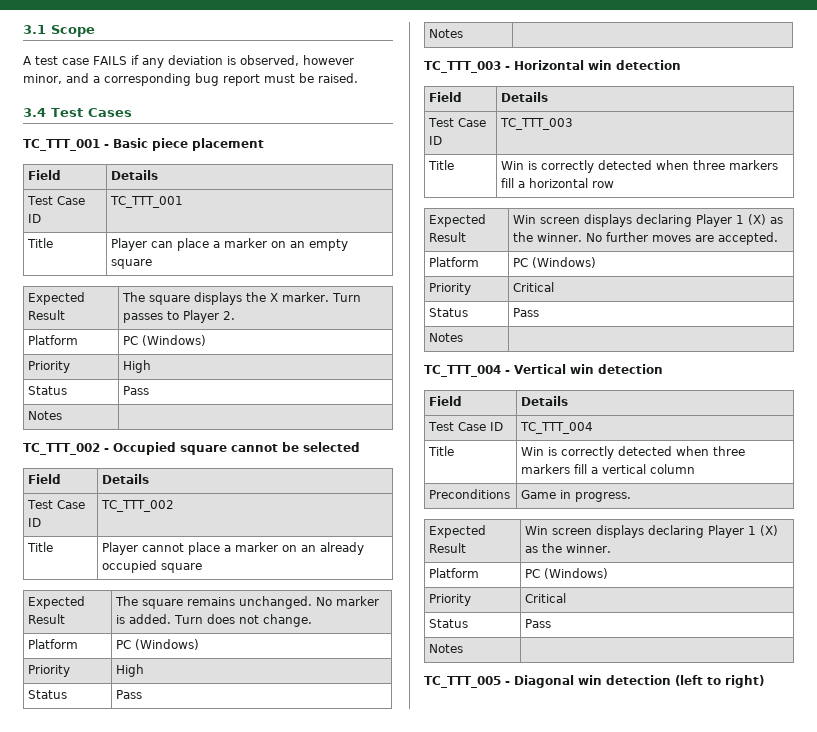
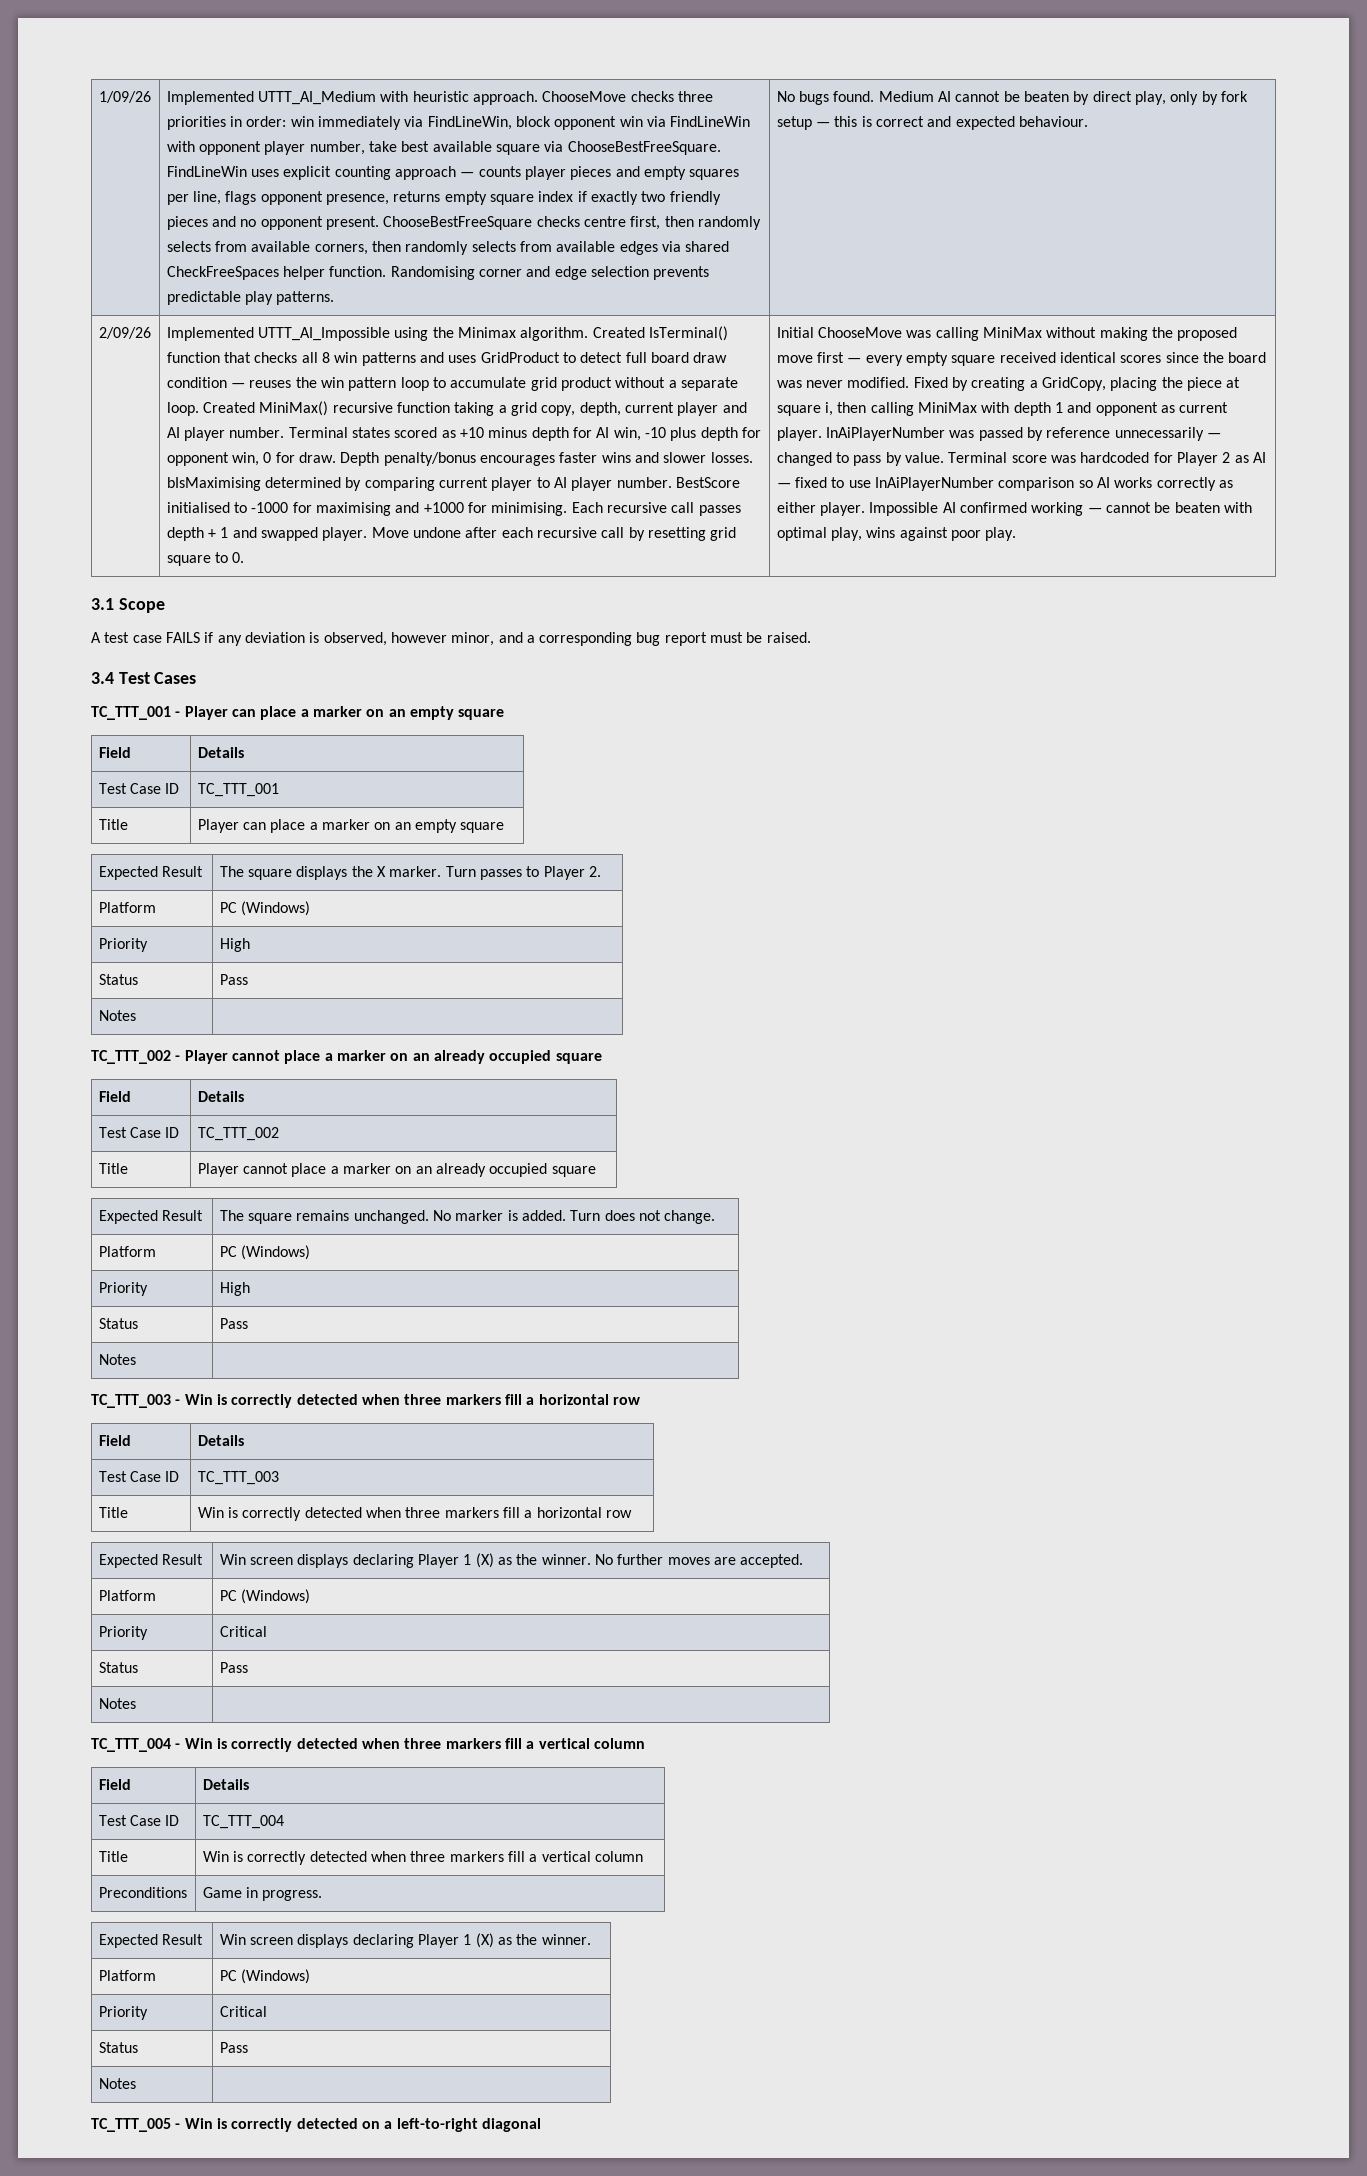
+ 1/09/26 | Implemented UTTT_AI_Medium with heuristic approach. ChooseMove checks three priorities in order: win immediately via FindLineWin, block opponent win via FindLineWin with opponent player number, take best available square via ChooseBestFreeSquare. FindLineWin uses explicit counting approach — counts player pieces and empty squares per line, flags opponent presence, returns empty square index if exactly two friendly pieces and no opponent present. ChooseBestFreeSquare checks centre first, then randomly selects from available corners, then randomly selects from available edges via shared CheckFreeSpaces helper function. Randomising corner and edge selection prevents predictable play patterns. | No bugs found. Medium AI cannot be beaten by direct play, only by fork setup — this is correct and expected behaviour.
+ 2/09/26 | Implemented UTTT_AI_Impossible using the Minimax algorithm. Created IsTerminal() function that checks all 8 win patterns and uses GridProduct to detect full board draw condition — reuses the win pattern loop to accumulate grid product without a separate loop. Created MiniMax() recursive function taking a grid copy, depth, current player and AI player number. Terminal states scored as +10 minus depth for AI win, -10 plus depth for opponent win, 0 for draw. Depth penalty/bonus encourages faster wins and slower losses. bIsMaximising determined by comparing current player to AI player number. BestScore initialised to -1000 for maximising and +1000 for minimising. Each recursive call passes depth + 1 and swapped player. Move undone after each recursive call by resetting grid square to 0. | Initial ChooseMove was calling MiniMax without making the proposed move first — every empty square received identical scores since the board was never modified. Fixed by creating a GridCopy, placing the piece at square i, then calling MiniMax with depth 1 and opponent as current player. InAiPlayerNumber was passed by reference unnecessarily — changed to pass by value. Terminal score was hardcoded for Player 2 as AI — fixed to use InAiPlayerNumber comparison so AI works correctly as either player. Impossible AI confirmed working — cannot be beaten with optimal play, wins against poor play.
- TC_TTT_001 - Basic piece placement
+ TC_TTT_001 - Player can place a marker on an empty square
- TC_TTT_002 - Occupied square cannot be selected
+ TC_TTT_002 - Player cannot place a marker on an already occupied square
- TC_TTT_003 - Horizontal win detection
+ TC_TTT_003 - Win is correctly detected when three markers fill a horizontal row
- TC_TTT_004 - Vertical win detection
+ TC_TTT_004 - Win is correctly detected when three markers fill a vertical column
- TC_TTT_005 - Diagonal win detection (left to right)
+ TC_TTT_005 - Win is correctly detected on a left-to-right diagonal

